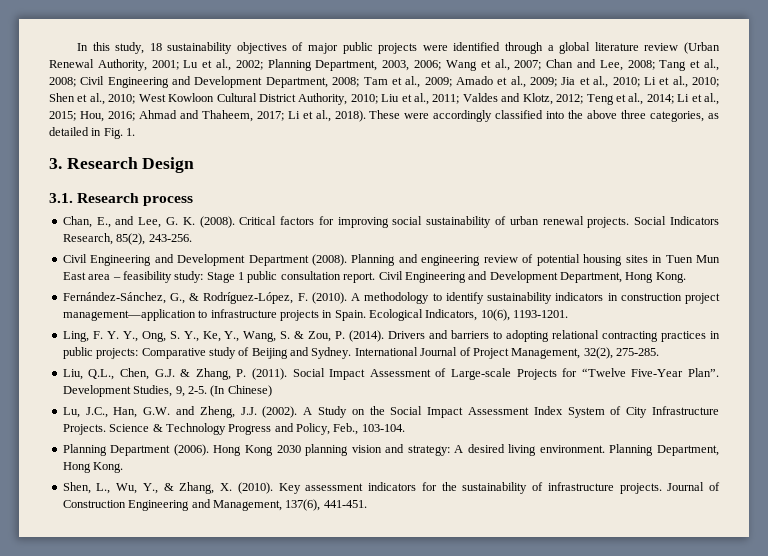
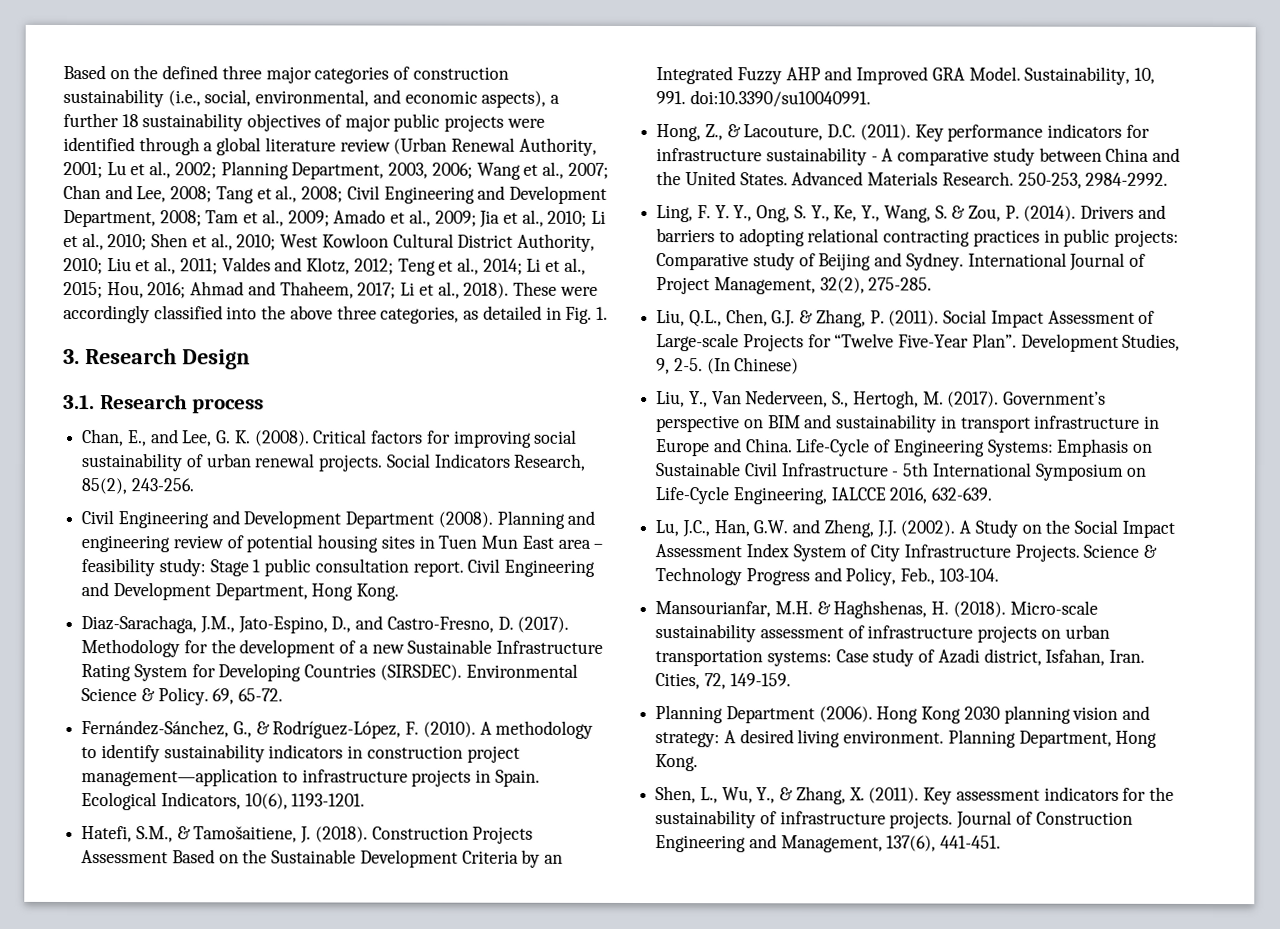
- In this study, 18 sustainability objectives of major public projects were identified through a global literature review (Urban Renewal Authority, 2001;
+ Based on the defined three major categories of construction sustainability (i.e., social, environmental, and economic aspects), a further 18 sustainability objectives of major public projects were identified through a global literature review (Urban Renewal Authority, 2001;
+ Diaz-Sarachaga, J.M., Jato-Espino, D., and Castro-Fresno, D. (2017). Methodology for the development of a new Sustainable Infrastructure Rating System for Developing Countries (SIRSDEC). Environmental Science & Policy. 69, 65-72.
+ Hatefi, S.M., & Tamošaitiene, J. (2018). Construction Projects Assessment Based on the Sustainable Development Criteria by an Integrated Fuzzy AHP and Improved GRA Model. Sustainability, 10, 991. doi:10.3390/su10040991.
+ Hong, Z., & Lacouture, D.C. (2011). Key performance indicators for infrastructure sustainability - A comparative study between China and the United States. Advanced Materials Research. 250-253, 2984-2992.
+ Liu, Y., Van Nederveen, S., Hertogh, M. (2017). Government’s perspective on BIM and sustainability in transport infrastructure in Europe and China. Life-Cycle of Engineering Systems: Emphasis on Sustainable Civil Infrastructure - 5th International Symposium on Life-Cycle Engineering, IALCCE 2016, 632-639.
+ Mansourianfar, M.H. & Haghshenas, H. (2018). Micro-scale sustainability assessment of infrastructure projects on urban transportation systems: Case study of Azadi district, Isfahan, Iran. Cities, 72, 149-159.
- Shen, L., Wu, Y., & Zhang, X. (2010).
+ Shen, L., Wu, Y., & Zhang, X. (2011).

